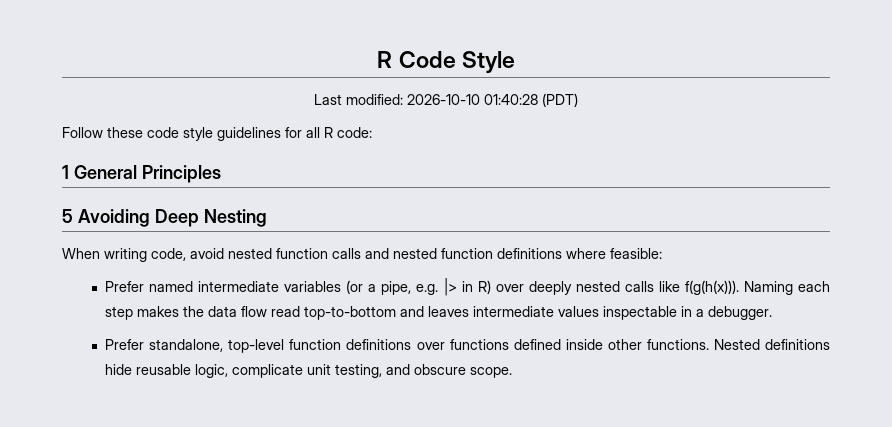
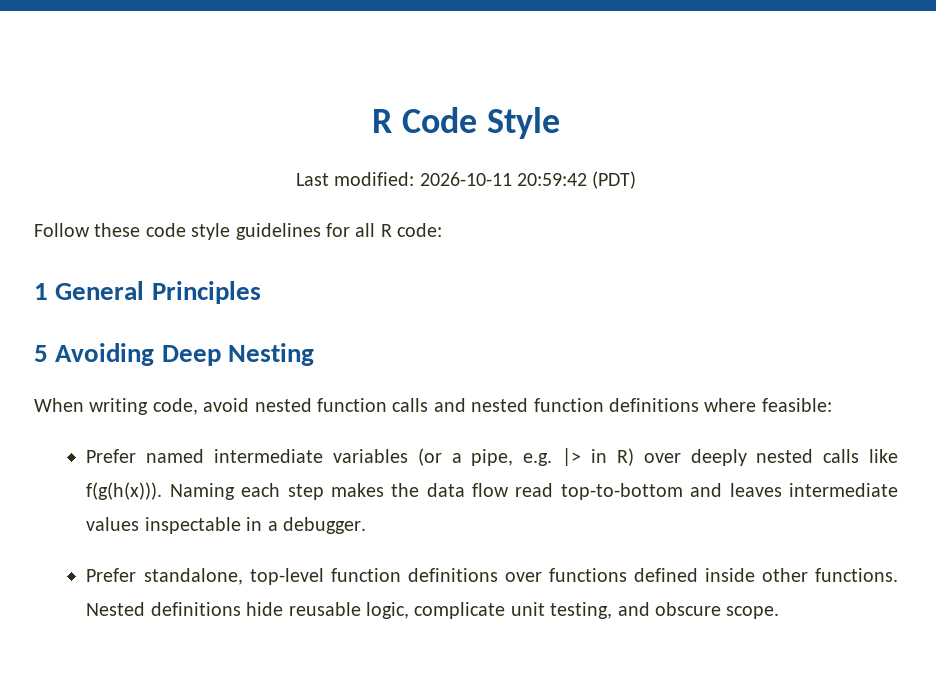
- Last modified: 2026-10-10 01:40:28 (PDT)
+ Last modified: 2026-10-11 20:59:42 (PDT)

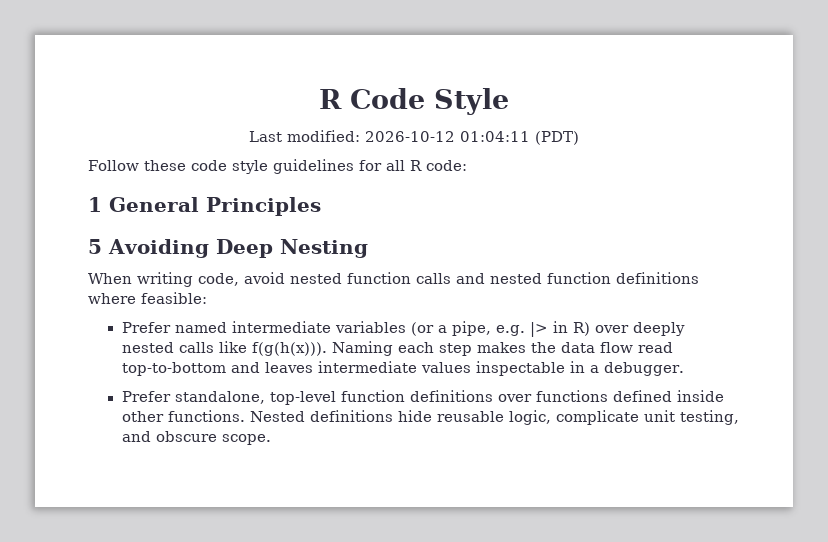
- Last modified: 2026-10-11 20:59:42 (PDT)
+ Last modified: 2026-10-12 01:04:11 (PDT)

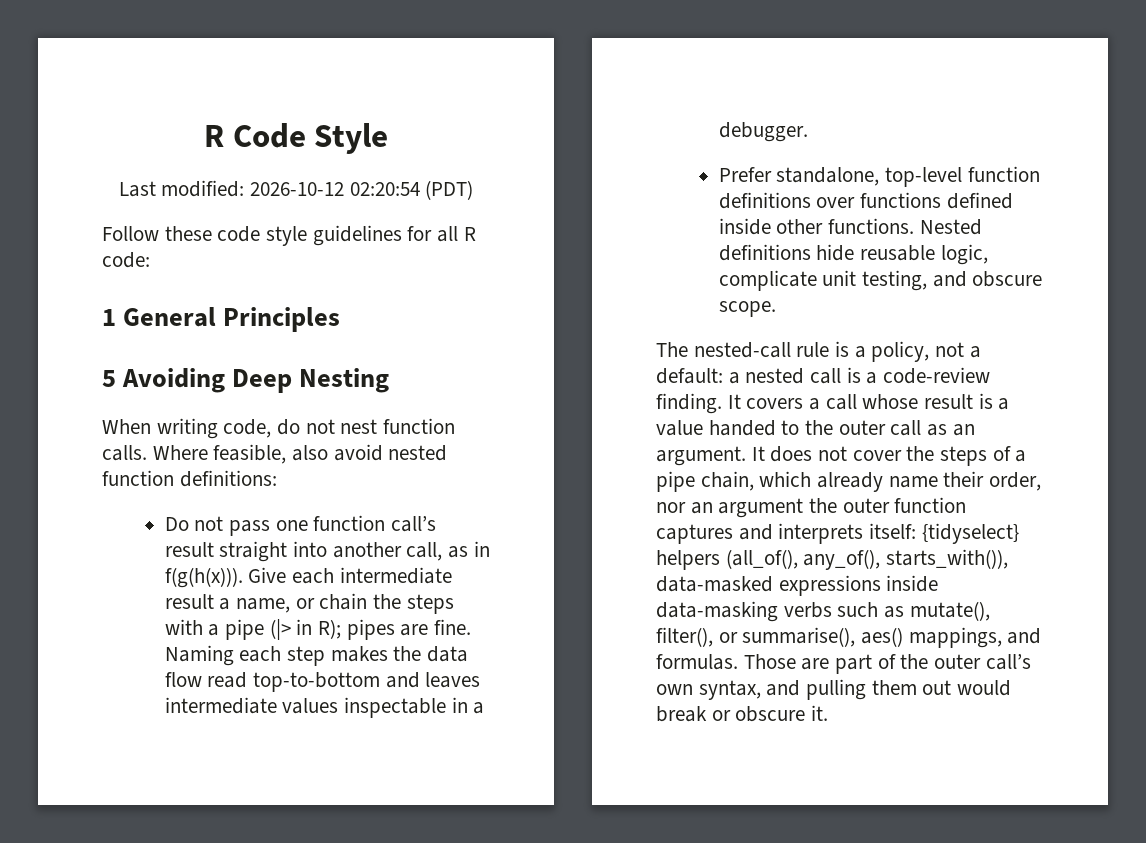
- Last modified: 2026-10-12 01:04:11 (PDT)
+ Last modified: 2026-10-12 02:20:54 (PDT)
- When writing code, avoid nested function calls and nested function definitions where feasible:
- Prefer named intermediate variables (or a pipe, e.g. |> in R) over deeply nested calls like f(g(h(x))).
+ When writing code, do not nest function calls. Where feasible, also avoid nested function definitions:
+ Do not pass one function call’s result straight into another call, as in f(g(h(x))). Give each intermediate result a name, or chain the steps with a pipe (|> in R); pipes are fine.
+ The nested-call rule is a policy, not a default: a nested call is a code-review finding. It covers a call whose result is a value handed to the outer call as an argument. It does not cover the steps of a pipe chain, which already name their order, nor an argument the outer function captures and interprets itself: {tidyselect} helpers (all_of(), any_of(), starts_with()), data-masked expressions inside data-masking verbs such as mutate(), filter(), or summarise(), aes() mappings, and formulas. Those are part of the outer call’s own syntax, and pulling them out would break or obscure it.

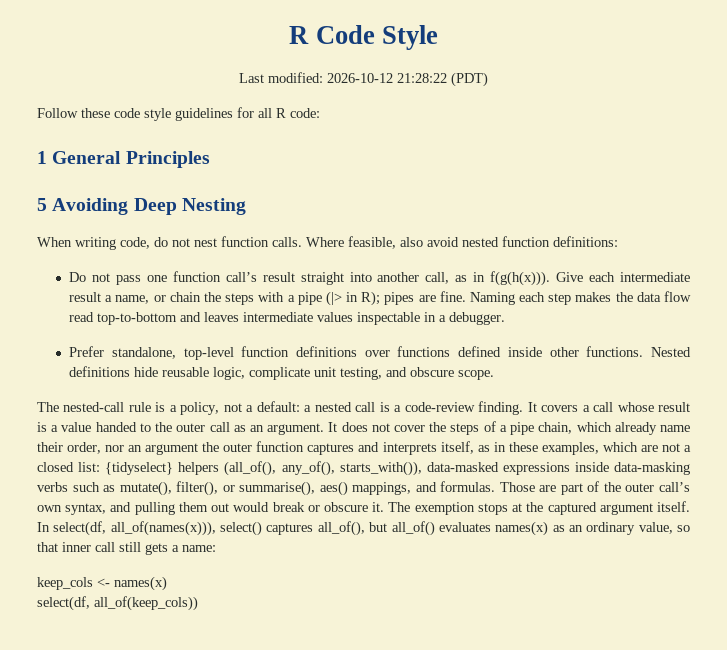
- Last modified: 2026-10-12 02:20:54 (PDT)
+ Last modified: 2026-10-12 21:28:22 (PDT)
- It does not cover the steps of a pipe chain, which already name their order, nor an argument the outer function captures and interprets itself: {tidyselect} helpers (all_of(), any_of(), starts_with()), data-masked expressions inside data-masking verbs such as mutate(), filter(), or summarise(), aes() mappings, and formulas.
+ It does not cover the steps of a pipe chain, which already name their order, nor an argument the outer function captures and interprets itself, as in these examples, which are not a closed list: {tidyselect} helpers (all_of(), any_of(), starts_with()), data-masked expressions inside data-masking verbs such as mutate(), filter(), or summarise(), aes() mappings, and formulas.
+ The exemption stops at the captured argument itself. In select(df, all_of(names(x))), select() captures all_of(), but all_of() evaluates names(x) as an ordinary value, so that inner call still gets a name:
+ keep_cols <- names(x)
+ select(df, all_of(keep_cols))

